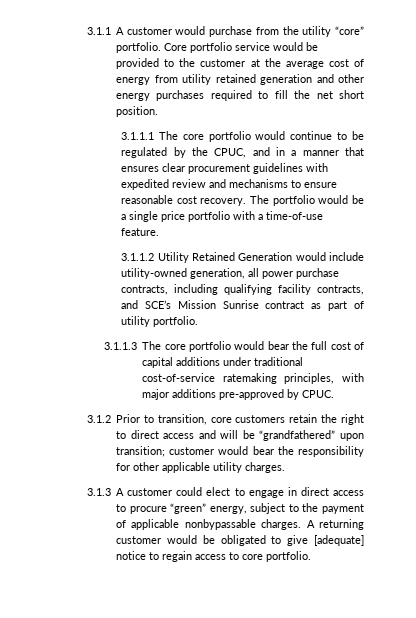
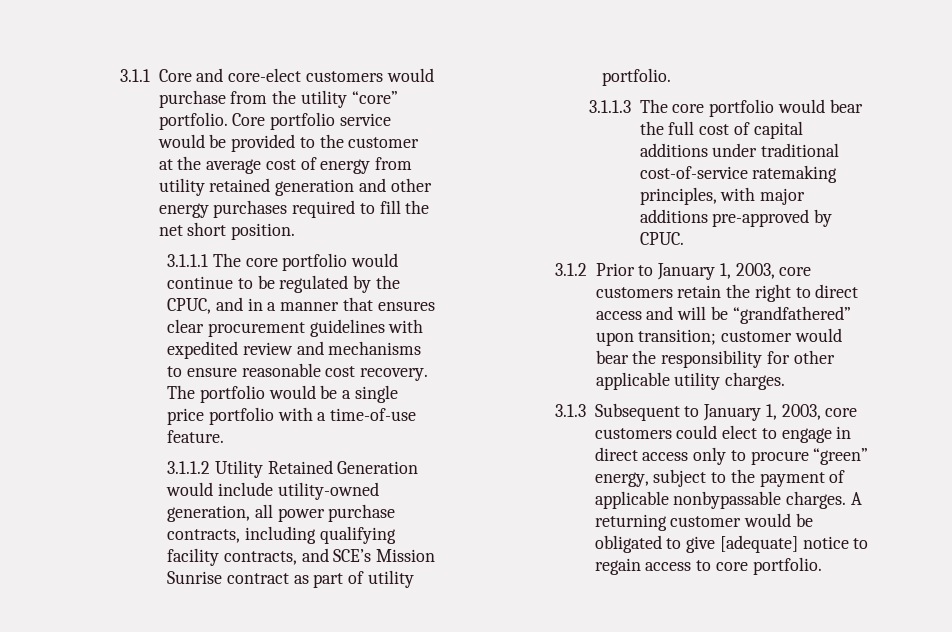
- 3.1.1 A customer would purchase from the utility “core” portfolio.
+ 3.1.1 Core and core-elect customers would purchase from the utility “core” portfolio.
- 3.1.2 Prior to transition, core customers retain the right to direct access and will be “grandfathered” upon transition; customer would bear the responsibility for other applicable utility charges.
+ 3.1.2 Prior to January 1, 2003, core customers retain the right to direct access and will be “grandfathered” upon transition; customer would bear the responsibility for other applicable utility charges.
- 3.1.3 A customer could elect to engage in direct access to procure “green” energy, subject to the payment of applicable nonbypassable charges.
+ 3.1.3 Subsequent to January 1, 2003, core customers could elect to engage in direct access only to procure “green” energy, subject to the payment of applicable nonbypassable charges.

